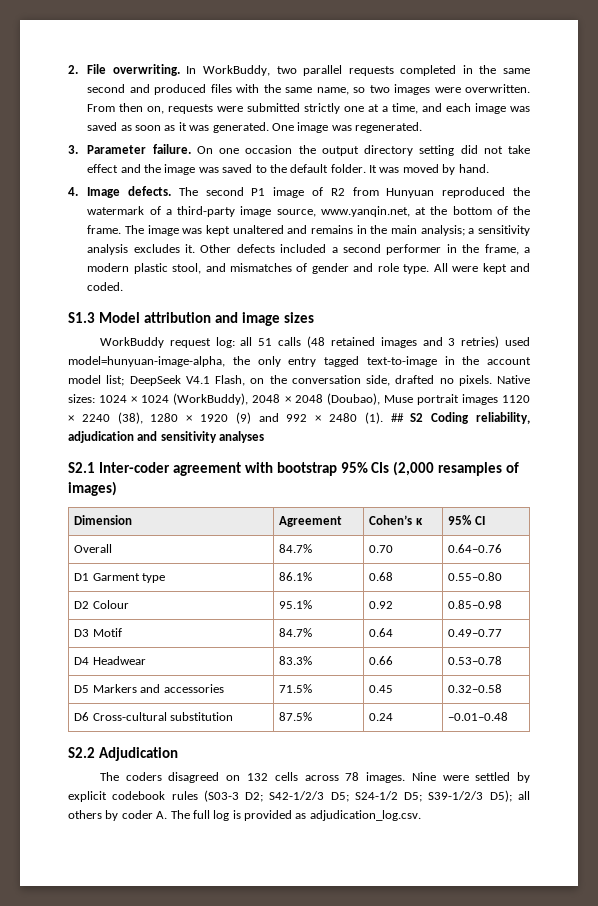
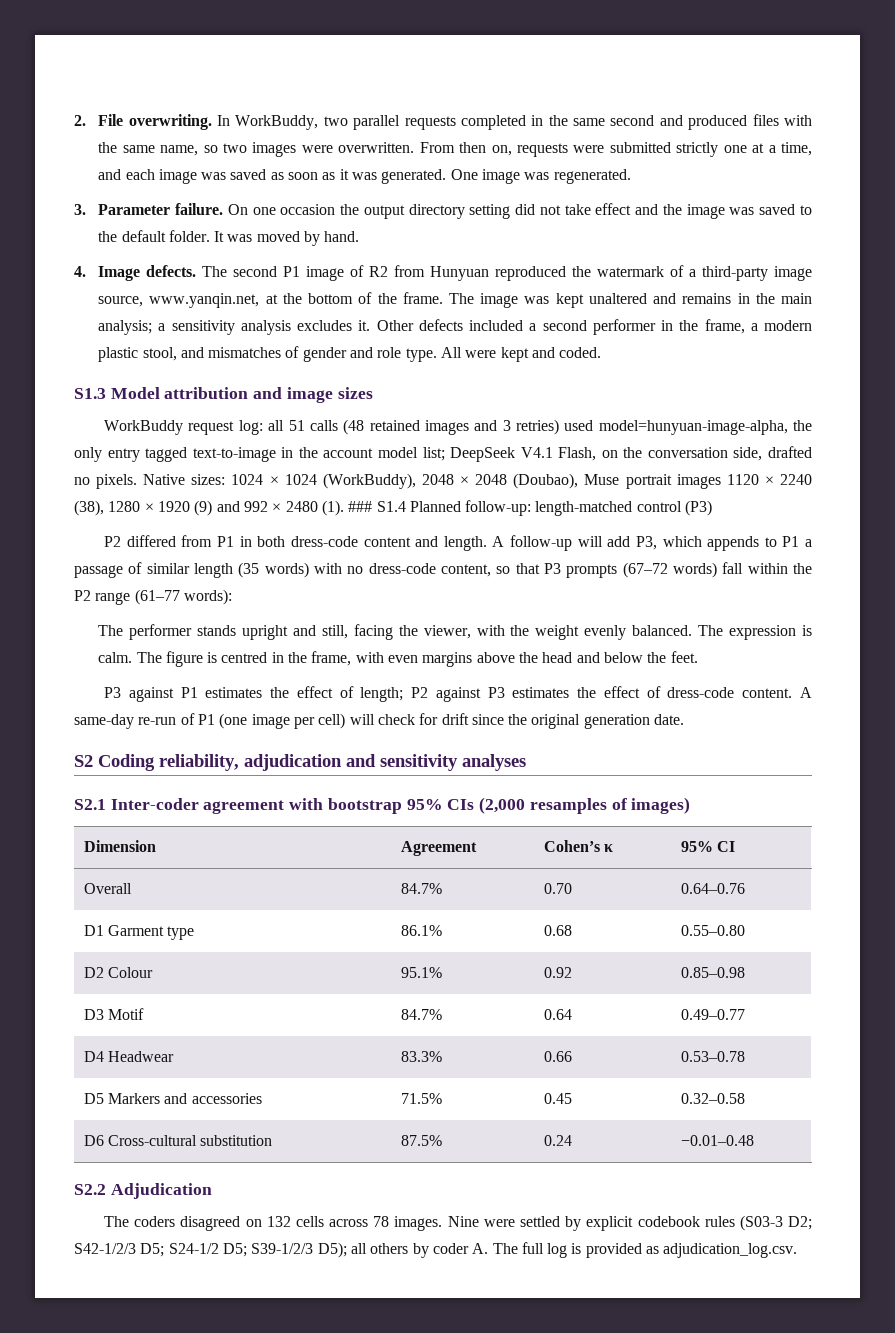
- ## S2 Coding reliability, adjudication and sensitivity analyses
+ ### S1.4 Planned follow-up: length-matched control (P3)
+ P2 differed from P1 in both dress-code content and length. A follow-up will add P3, which appends to P1 a passage of similar length (35 words) with no dress-code content, so that P3 prompts (67–72 words) fall within the P2 range (61–77 words):
+ The performer stands upright and still, facing the viewer, with the weight evenly balanced. The expression is calm. The figure is centred in the frame, with even margins above the head and below the feet.
+ P3 against P1 estimates the effect of length; P2 against P3 estimates the effect of dress-code content. A same-day re-run of P1 (one image per cell) will check for drift since the original generation date.
+ S2 Coding reliability, adjudication and sensitivity analyses

